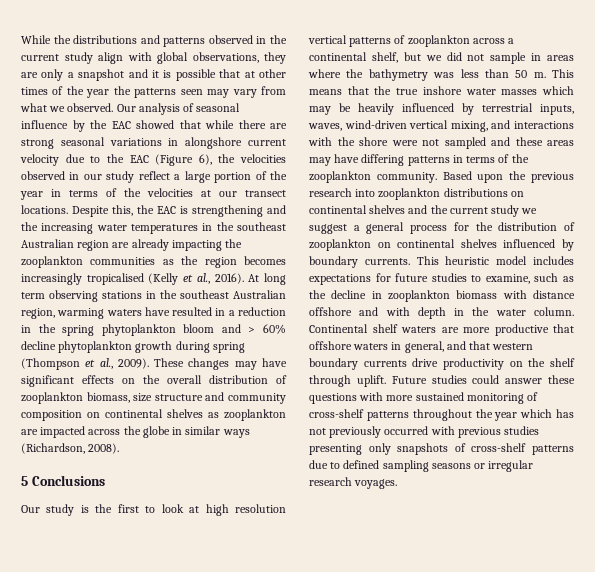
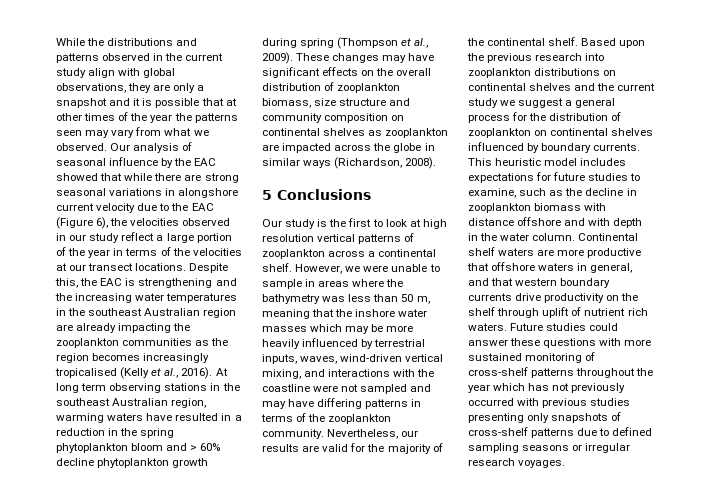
- Our study is the first to look at high resolution vertical patterns of zooplankton across a continental shelf, but we did not sample in areas where the bathymetry was less than 50 m. This means that the true inshore water masses which may be heavily influenced by terrestrial inputs, waves, wind-driven vertical mixing, and interactions with the shore were not sampled and these areas may have differing patterns in terms of the zooplankton community.
+ Our study is the first to look at high resolution vertical patterns of zooplankton across a continental shelf. However, we were unable to sample in areas where the bathymetry was less than 50 m, meaning that the inshore water masses which may be more heavily influenced by terrestrial inputs, waves, wind-driven vertical mixing, and interactions with the coastline were not sampled and may have differing patterns in terms of the zooplankton community.
+ Nevertheless, our results are valid for the majority of the continental shelf.
- Continental shelf waters are more productive that offshore waters in general, and that western boundary currents drive productivity on the shelf through uplift.
+ Continental shelf waters are more productive that offshore waters in general, and that western boundary currents drive productivity on the shelf through uplift of nutrient rich waters.

